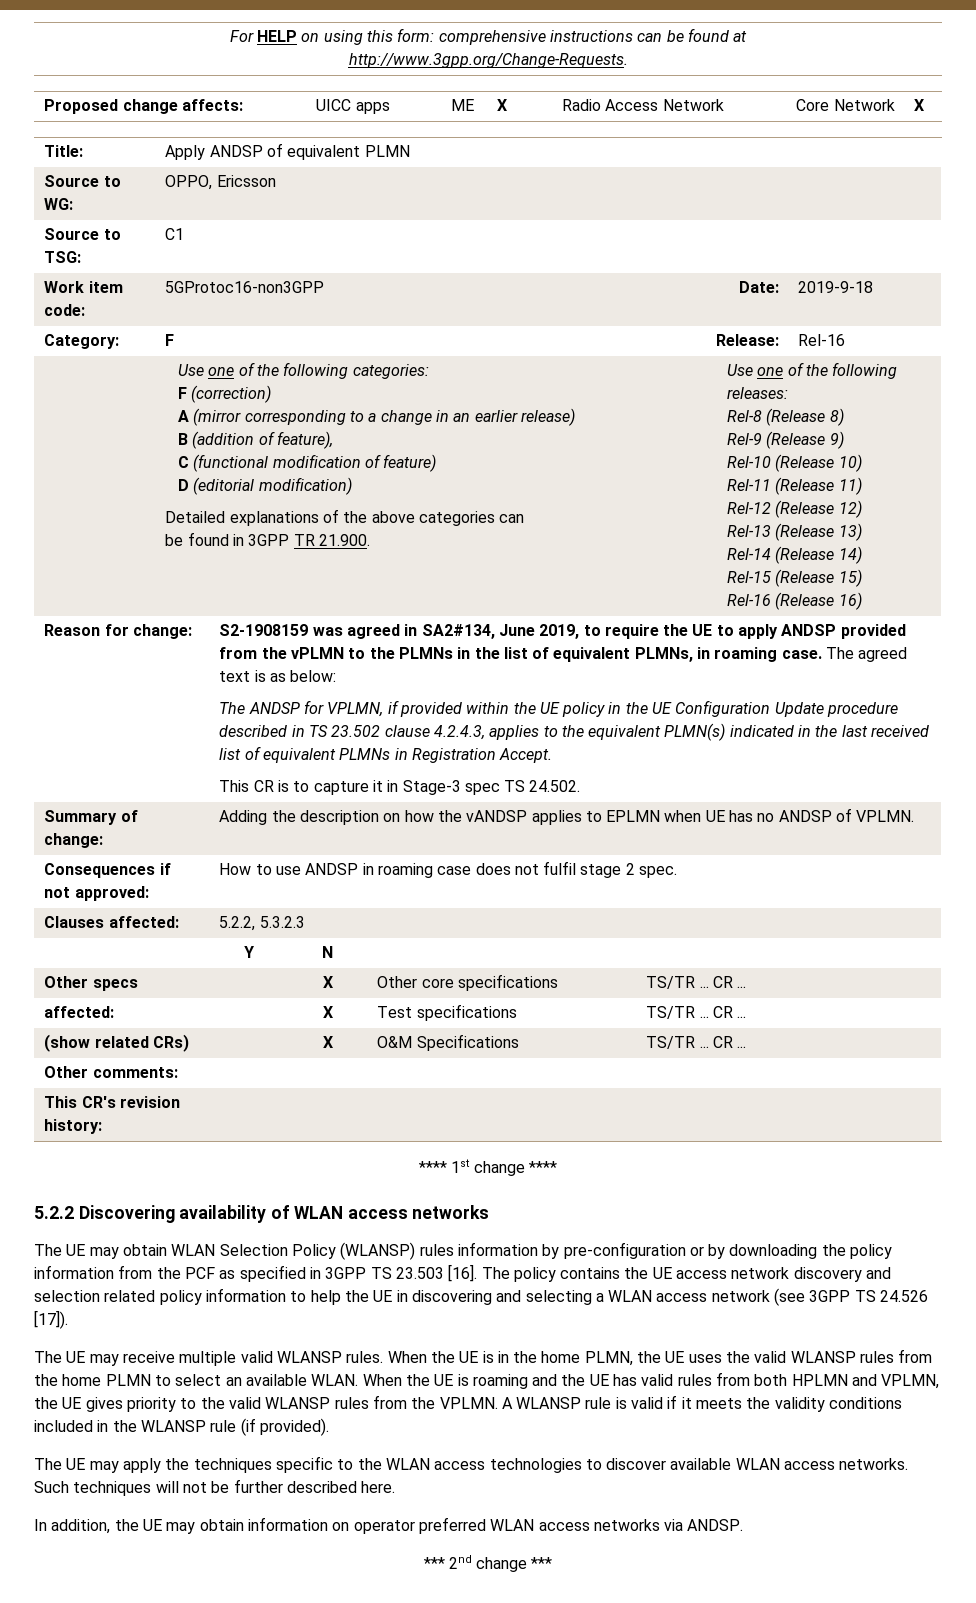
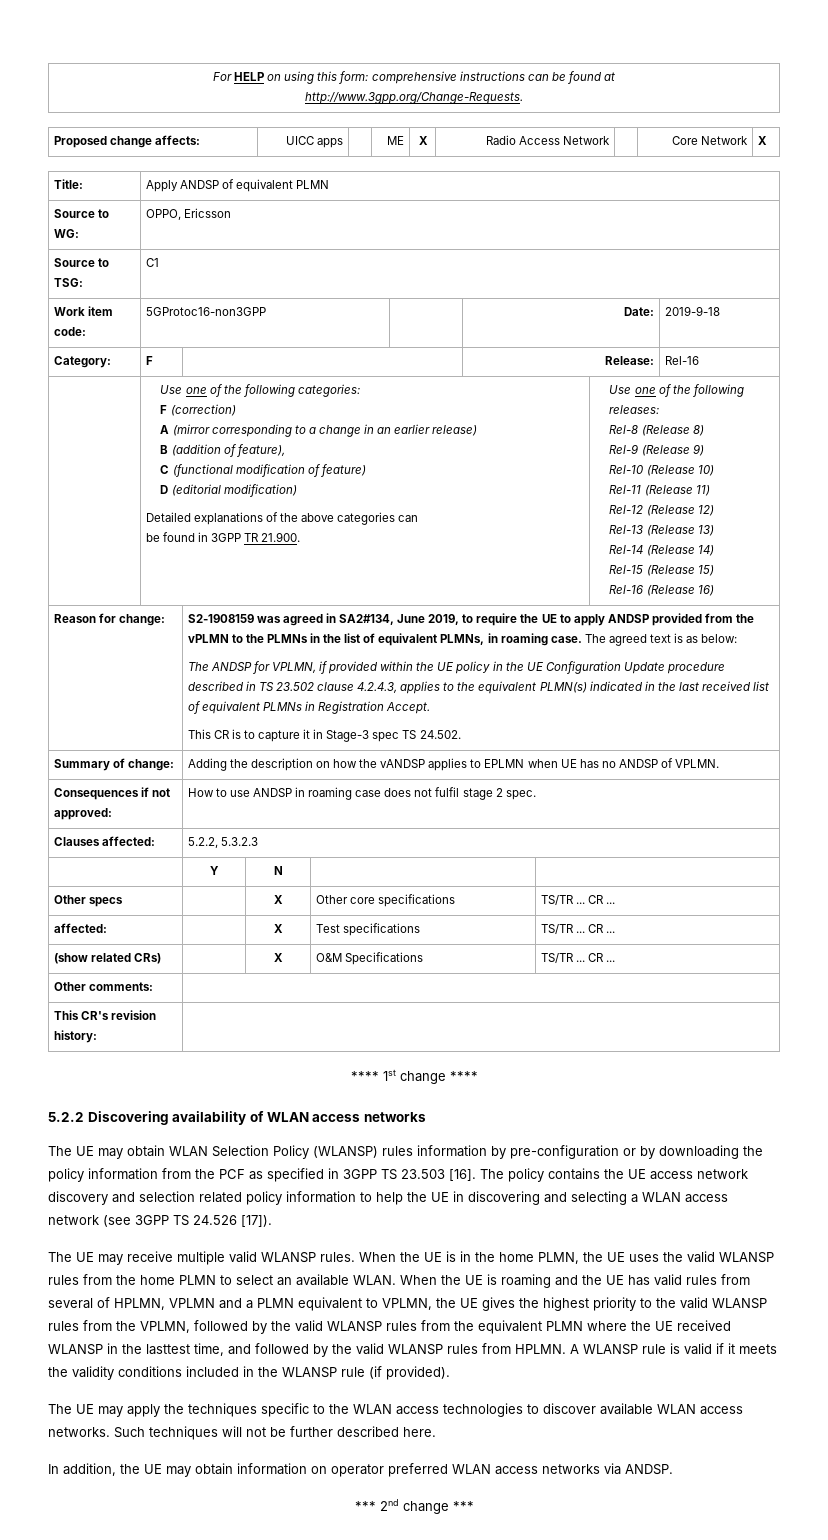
- When the UE is roaming and the UE has valid rules from both HPLMN and VPLMN, the UE gives priority to the valid WLANSP rules from the VPLMN.
+ When the UE is roaming and the UE has valid rules from several of HPLMN, VPLMN and a PLMN equivalent to VPLMN, the UE gives the highest priority to the valid WLANSP rules from the VPLMN, followed by the valid WLANSP rules from the equivalent PLMN where the UE received WLANSP in the lasttest time, and followed by the valid WLANSP rules from HPLMN.

